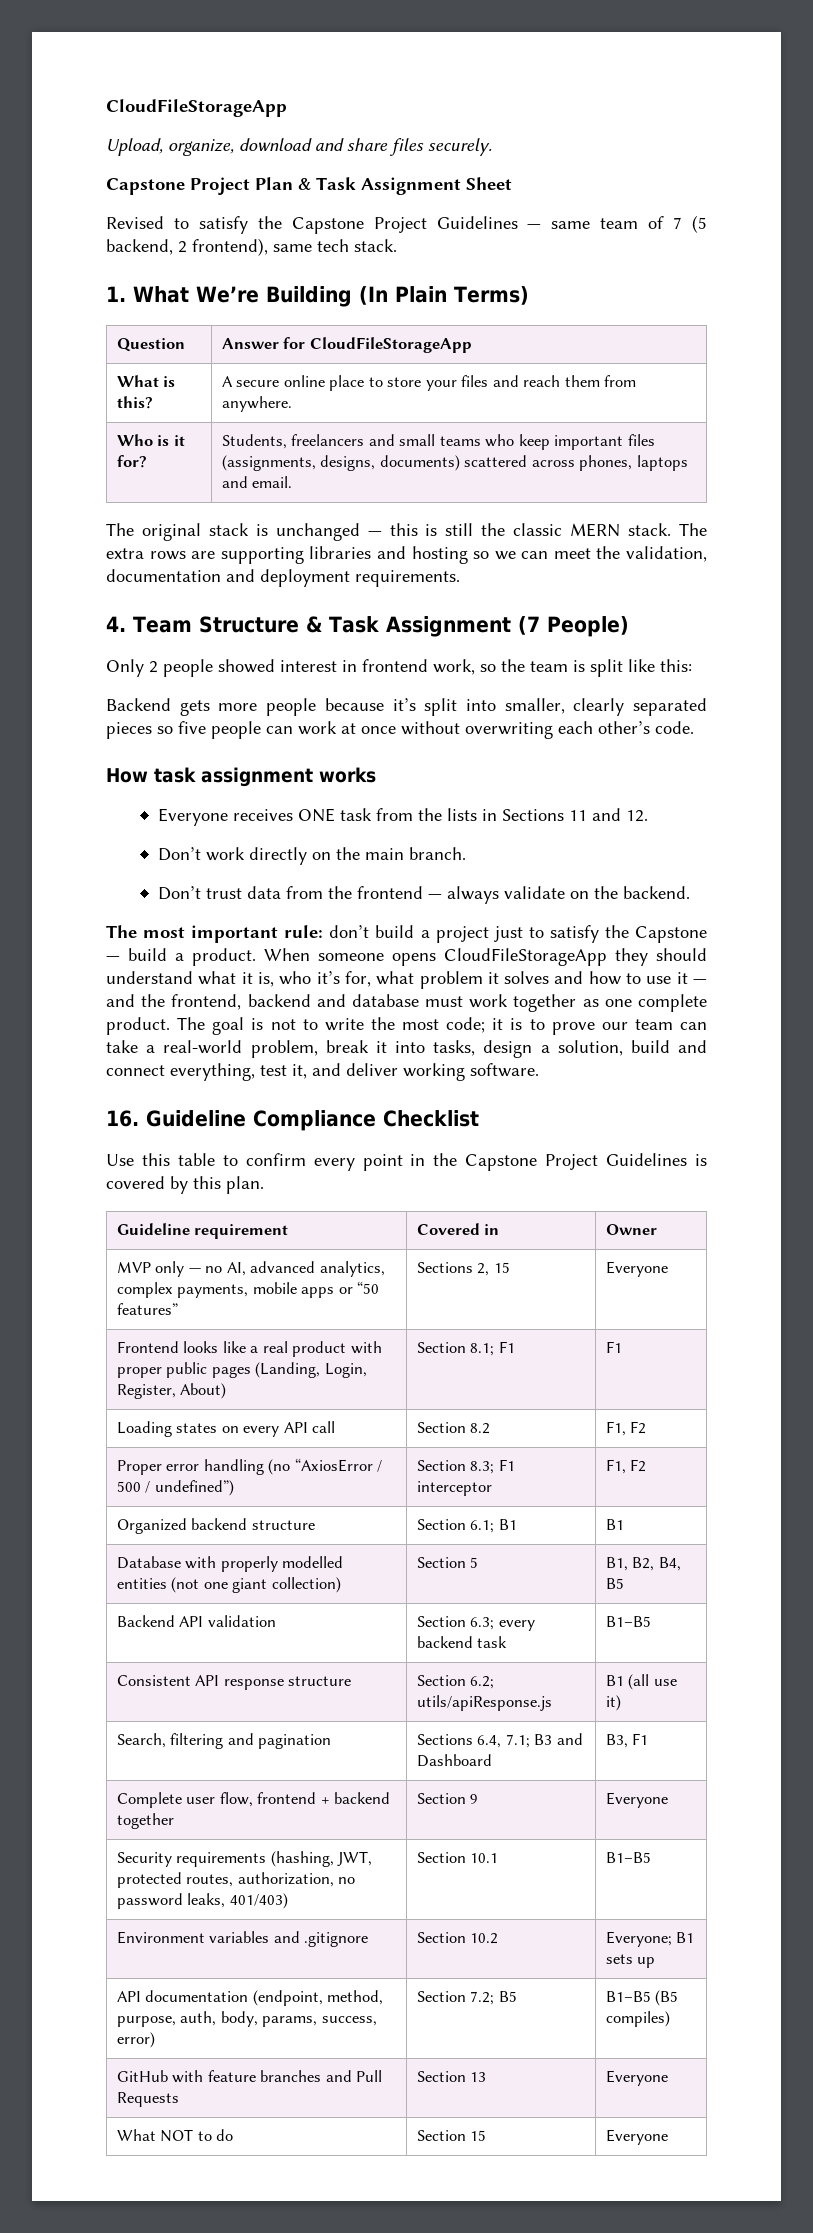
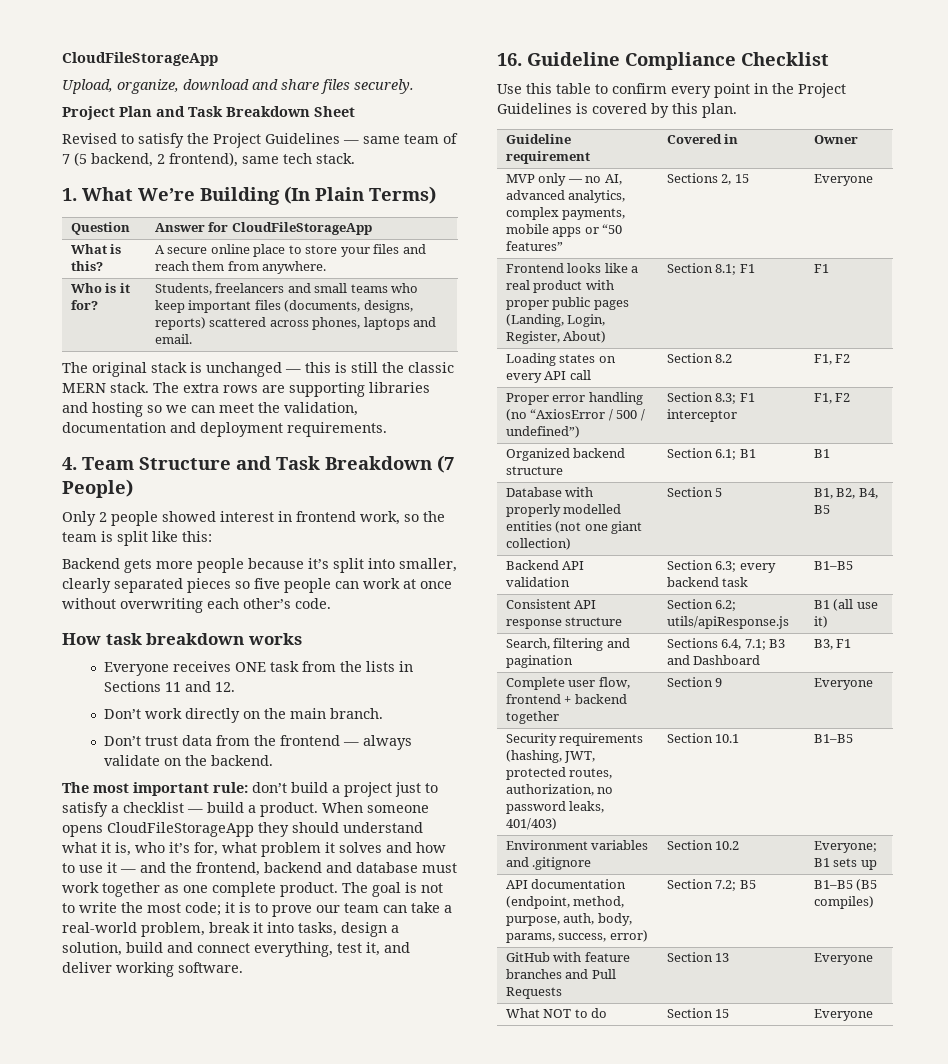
- Capstone Project Plan & Task Assignment Sheet
+ Project Plan and Task Breakdown Sheet
- Revised to satisfy the Capstone Project Guidelines — same team of 7 (5 backend, 2 frontend), same tech stack.
+ Revised to satisfy the Project Guidelines — same team of 7 (5 backend, 2 frontend), same tech stack.
- Who is it for? | Students, freelancers and small teams who keep important files (assignments, designs, documents) scattered across phones, laptops and email.
+ Who is it for? | Students, freelancers and small teams who keep important files (documents, designs, reports) scattered across phones, laptops and email.
- 4. Team Structure & Task Assignment (7 People)
+ 4. Team Structure and Task Breakdown (7 People)
- How task assignment works
+ How task breakdown works
- The most important rule: don’t build a project just to satisfy the Capstone — build a product.
+ The most important rule: don’t build a project just to satisfy a checklist — build a product.
- Use this table to confirm every point in the Capstone Project Guidelines is covered by this plan.
+ Use this table to confirm every point in the Project Guidelines is covered by this plan.

